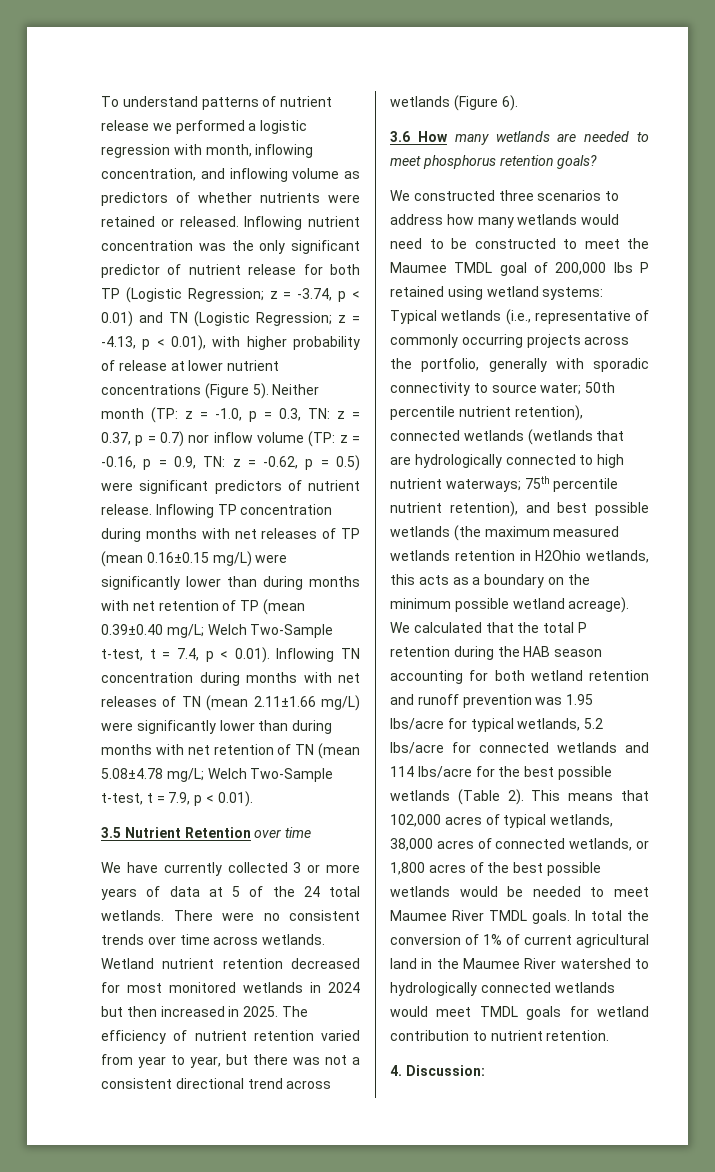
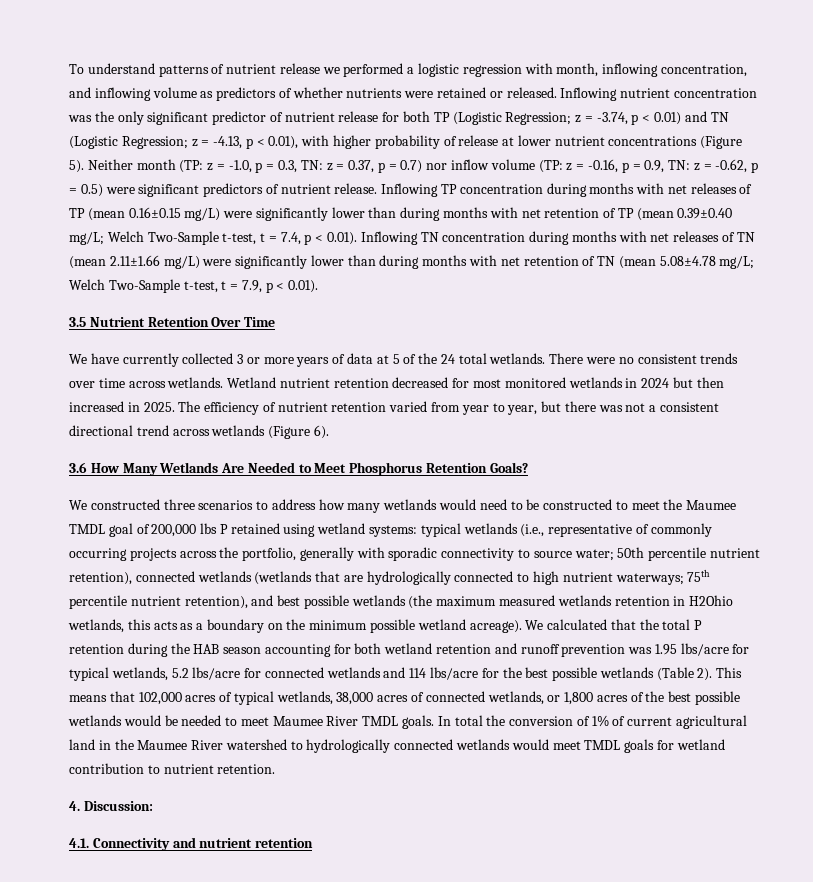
- 3.5 Nutrient Retention over time
+ 3.5 Nutrient Retention Over Time
- 3.6 How many wetlands are needed to meet phosphorus retention goals?
+ 3.6 How Many Wetlands Are Needed to Meet Phosphorus Retention Goals?
- Typical wetlands (i.e., representative of commonly occurring projects across the portfolio, generally with sporadic connectivity to source water;
+ typical wetlands (i.e., representative of commonly occurring projects across the portfolio, generally with sporadic connectivity to source water;
+ 4.1. Connectivity and nutrient retention

